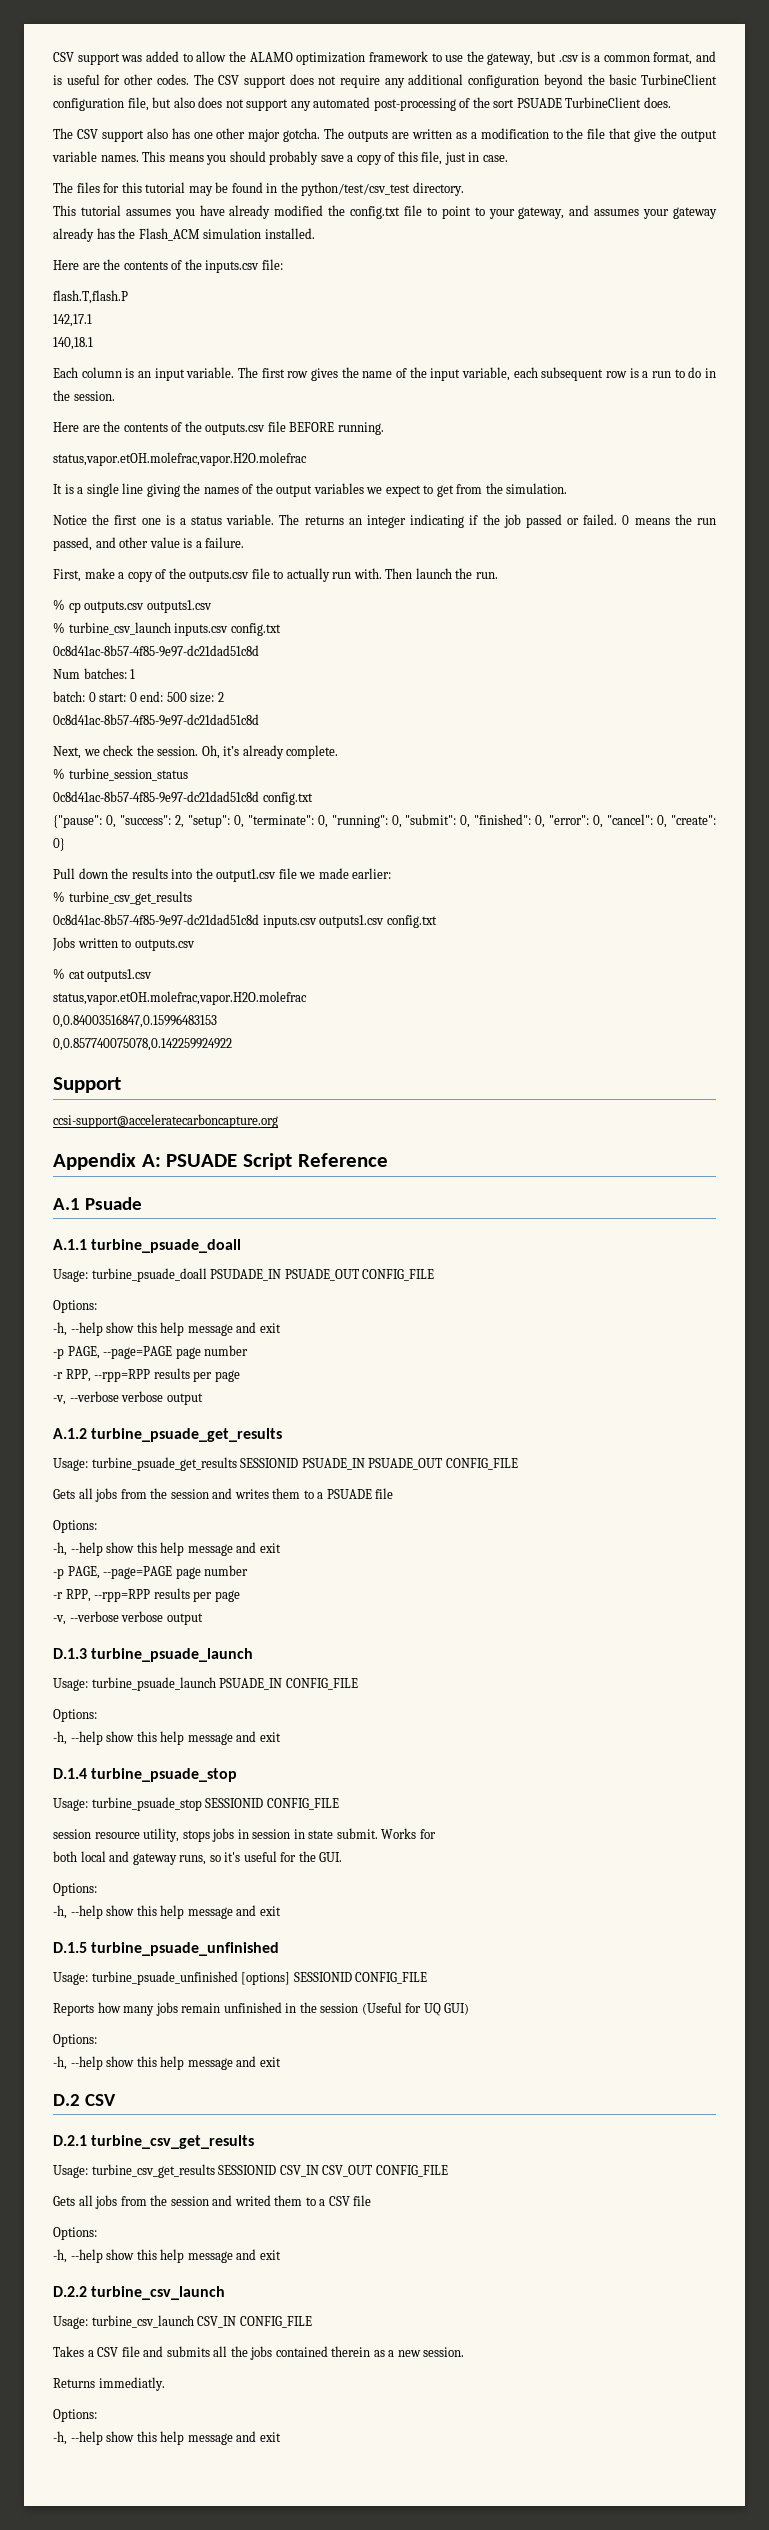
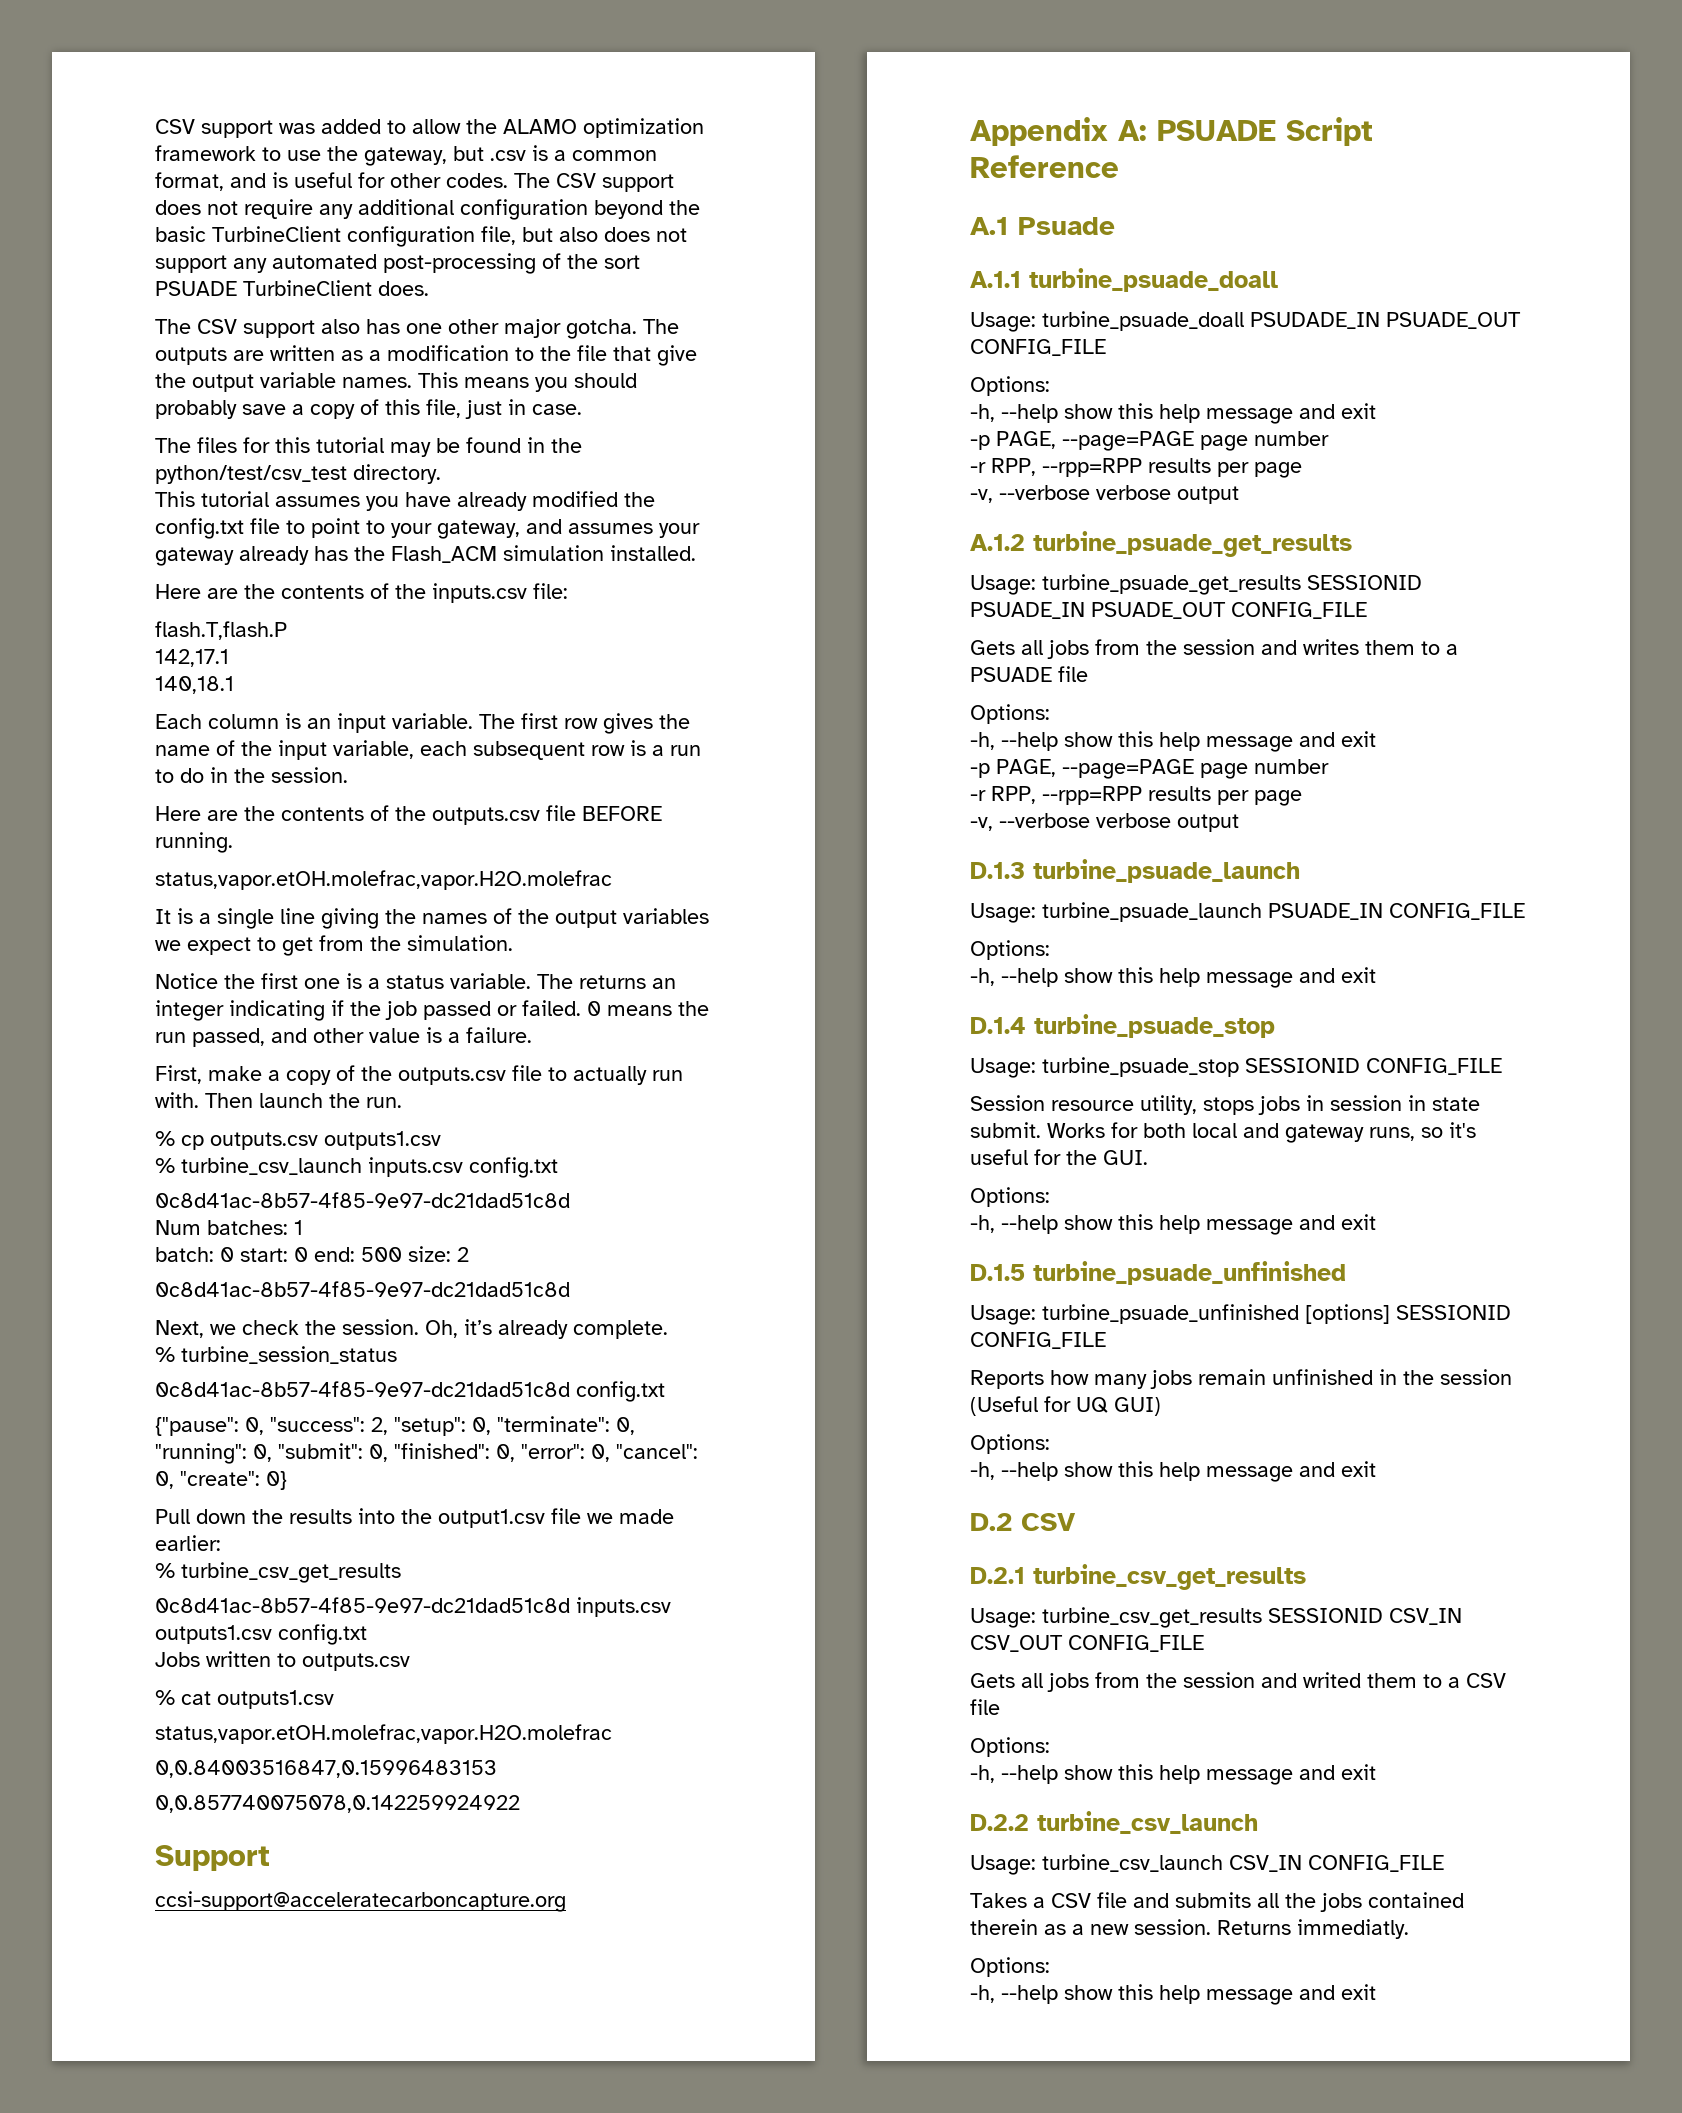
- session resource utility, stops jobs in session in state submit.
+ Session resource utility, stops jobs in session in state submit.
- Works for
- both local and gateway runs, so it's useful for the GUI.
+ Works for both local and gateway runs, so it's useful for the GUI.
- Takes a CSV file and submits all the jobs contained therein as a new session.
- Returns immediatly.
+ Takes a CSV file and submits all the jobs contained therein as a new session. Returns immediatly.

